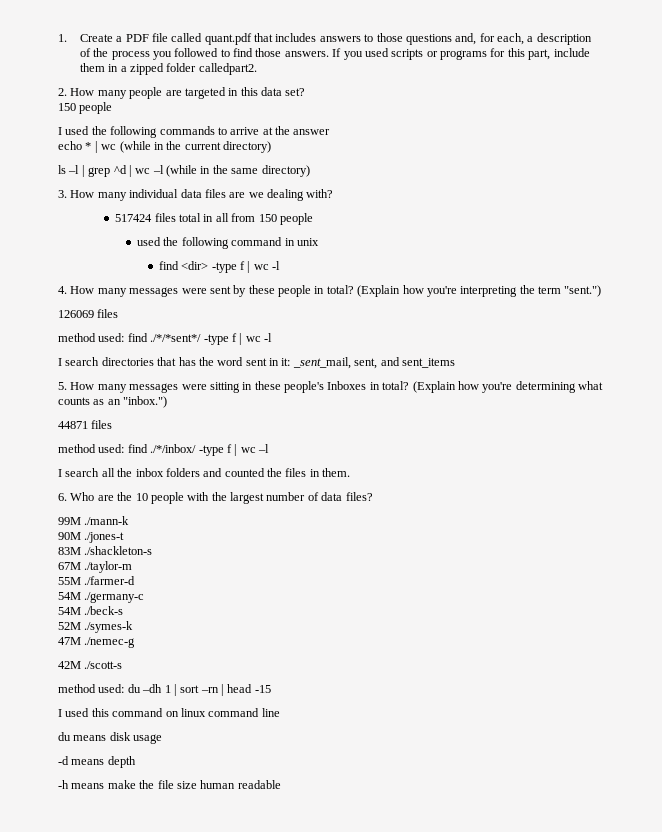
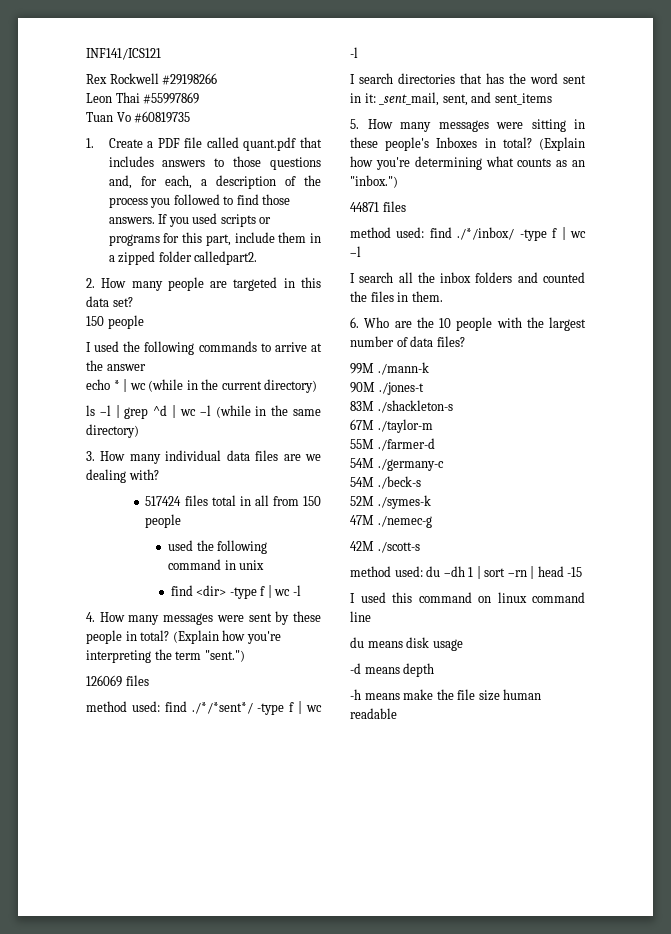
+ INF141/ICS121
+ Rex Rockwell #29198266
+ Leon Thai #55997869
+ Tuan Vo #60819735

